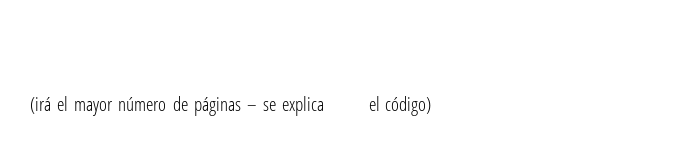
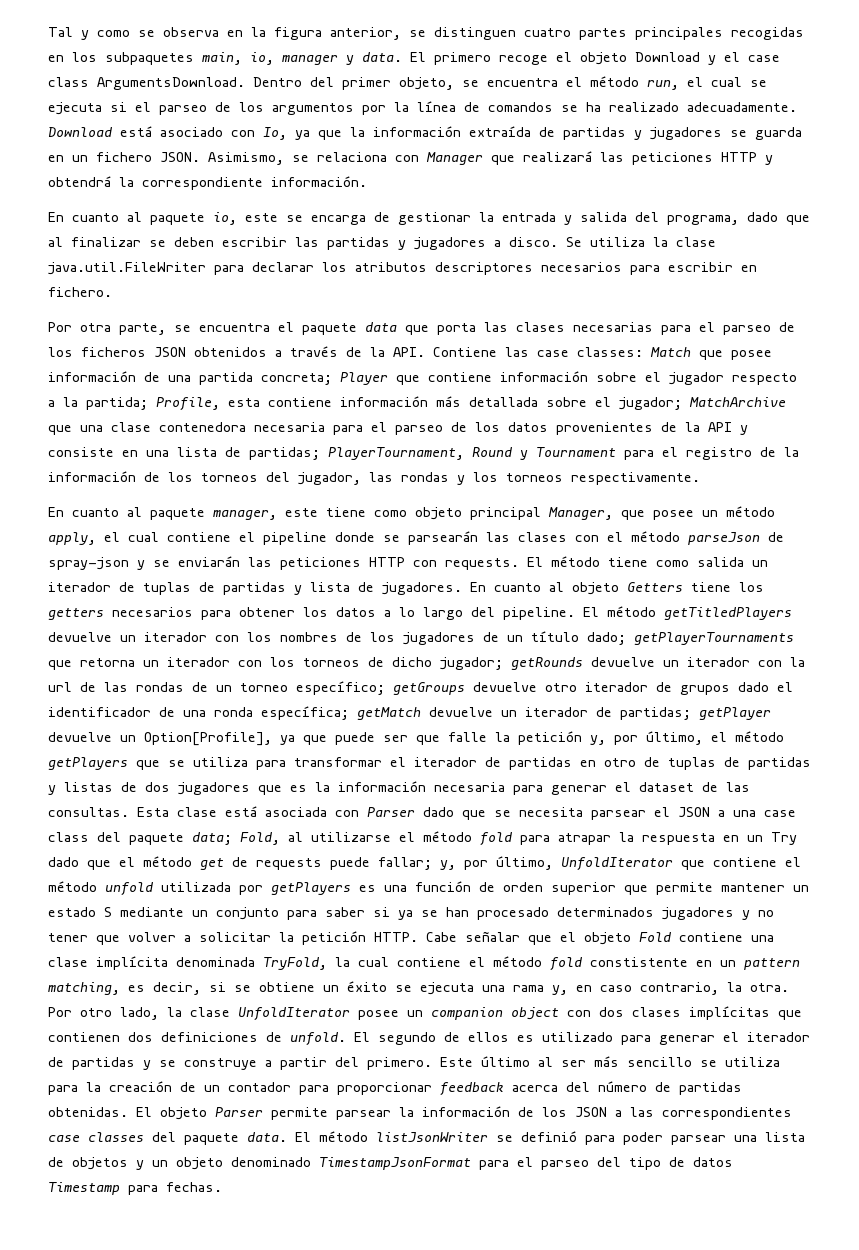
- (irá el mayor número de páginas – se explica el código)
+ Tal y como se observa en la figura anterior, se distinguen cuatro partes principales recogidas en los subpaquetes main, io, manager y data. El primero recoge el objeto Download y el case class ArgumentsDownload. Dentro del primer objeto, se encuentra el método run, el cual se ejecuta si el parseo de los argumentos por la línea de comandos se ha realizado adecuadamente. Download está asociado con Io, ya que la información extraída de partidas y jugadores se guarda en un fichero JSON. Asimismo, se relaciona con Manager que realizará las peticiones HTTP y obtendrá la correspondiente información.
+ En cuanto al paquete io, este se encarga de gestionar la entrada y salida del programa, dado que al finalizar se deben escribir las partidas y jugadores a disco. Se utiliza la clase java.util.FileWriter para declarar los atributos descriptores necesarios para escribir en fichero.
+ Por otra parte, se encuentra el paquete data que porta las clases necesarias para el parseo de los ficheros JSON obtenidos a través de la API. Contiene las case classes: Match que posee información de una partida concreta; Player que contiene información sobre el jugador respecto a la partida; Profile, esta contiene información más detallada sobre el jugador; MatchArchive que una clase contenedora necesaria para el parseo de los datos provenientes de la API y consiste en una lista de partidas; PlayerTournament, Round y Tournament para el registro de la información de los torneos del jugador, las rondas y los torneos respectivamente.
+ En cuanto al paquete manager, este tiene como objeto principal Manager, que posee un método apply, el cual contiene el pipeline donde se parsearán las clases con el método parseJson de spray-json y se enviarán las peticiones HTTP con requests. El método tiene como salida un iterador de tuplas de partidas y lista de jugadores. En cuanto al objeto Getters tiene los getters necesarios para obtener los datos a lo largo del pipeline. El método getTitledPlayers devuelve un iterador con los nombres de los jugadores de un título dado; getPlayerTournaments que retorna un iterador con los torneos de dicho jugador; getRounds devuelve un iterador con la url de las rondas de un torneo específico; getGroups devuelve otro iterador de grupos dado el identificador de una ronda específica; getMatch devuelve un iterador de partidas; getPlayer devuelve un Option[Profile], ya que puede ser que falle la petición y, por último, el método getPlayers que se utiliza para transformar el iterador de partidas en otro de tuplas de partidas y listas de dos jugadores que es la información necesaria para generar el dataset de las consultas. Esta clase está asociada con Parser dado que se necesita parsear el JSON a una case class del paquete data; Fold, al utilizarse el método fold para atrapar la respuesta en un Try dado que el método get de requests puede fallar; y, por último, UnfoldIterator que contiene el método unfold utilizada por getPlayers es una función de orden superior que permite mantener un estado S mediante un conjunto para saber si ya se han procesado determinados jugadores y no tener que volver a solicitar la petición HTTP. Cabe señalar que el objeto Fold contiene una clase implícita denominada TryFold, la cual contiene el método fold constistente en un pattern matching, es decir, si se obtiene un éxito se ejecuta una rama y, en caso contrario, la otra. Por otro lado, la clase UnfoldIterator posee un companion object con dos clases implícitas que contienen dos definiciones de unfold. El segundo de ellos es utilizado para generar el iterador de partidas y se construye a partir del primero. Este último al ser más sencillo se utiliza para la creación de un contador para proporcionar feedback acerca del número de partidas obtenidas. El objeto Parser permite parsear la información de los JSON a las correspondientes case classes del paquete data. El método listJsonWriter se definió para poder parsear una lista de objetos y un objeto denominado TimestampJsonFormat para el parseo del tipo de datos Timestamp para fechas.

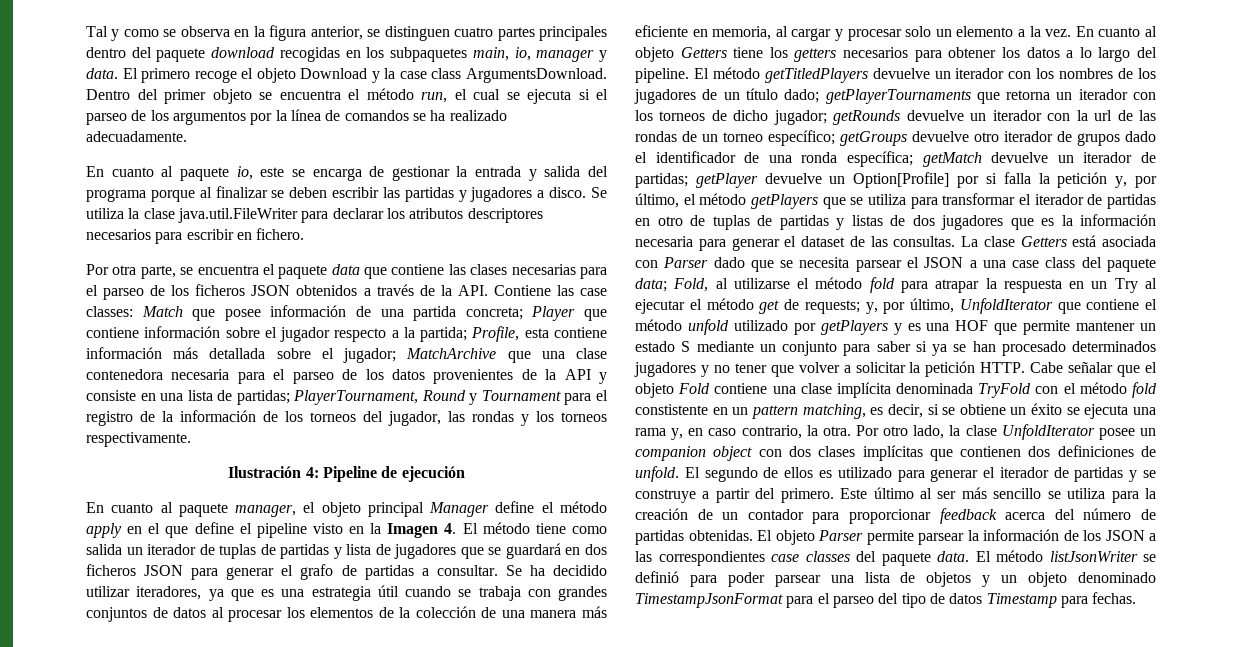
- Tal y como se observa en la figura anterior, se distinguen cuatro partes principales recogidas en los subpaquetes main, io, manager y data.
+ Tal y como se observa en la figura anterior, se distinguen cuatro partes principales dentro del paquete download recogidas en los subpaquetes main, io, manager y data.
- El primero recoge el objeto Download y el case class ArgumentsDownload.
+ El primero recoge el objeto Download y la case class ArgumentsDownload.
- Dentro del primer objeto, se encuentra el método run, el cual se ejecuta si el parseo de los argumentos por la línea de comandos se ha realizado adecuadamente. Download está asociado con Io, ya que la información extraída de partidas y jugadores se guarda en un fichero JSON. Asimismo, se relaciona con Manager que realizará las peticiones HTTP y obtendrá la correspondiente información.
+ Dentro del primer objeto se encuentra el método run, el cual se ejecuta si el parseo de los argumentos por la línea de comandos se ha realizado adecuadamente.
- En cuanto al paquete io, este se encarga de gestionar la entrada y salida del programa, dado que al finalizar se deben escribir las partidas y jugadores a disco.
+ En cuanto al paquete io, este se encarga de gestionar la entrada y salida del programa porque al finalizar se deben escribir las partidas y jugadores a disco.
- Por otra parte, se encuentra el paquete data que porta las clases necesarias para el parseo de los ficheros JSON obtenidos a través de la API. Contiene las case classes:
+ Por otra parte, se encuentra el paquete data que contiene las clases necesarias para el parseo de los ficheros JSON obtenidos a través de la API. Contiene las case classes:
+ Ilustración 4: Pipeline de ejecución
- En cuanto al paquete manager, este tiene como objeto principal Manager, que posee un método apply, el cual contiene el pipeline donde se parsearán las clases con el método parseJson de spray-json y se enviarán las peticiones HTTP con requests. El método tiene como salida un iterador de tuplas de partidas y lista de jugadores.
+ En cuanto al paquete manager, el objeto principal Manager define el método apply en el que define el pipeline visto en la Imagen 4. El método tiene como salida un iterador de tuplas de partidas y lista de jugadores que se guardará en dos ficheros JSON para generar el grafo de partidas a consultar. Se ha decidido utilizar iteradores, ya que es una estrategia útil cuando se trabaja con grandes conjuntos de datos al procesar los elementos de la colección de una manera más eficiente en memoria, al cargar y procesar solo un elemento a la vez.
- getPlayer devuelve un Option[Profile], ya que puede ser que falle la petición y, por último, el método getPlayers que se utiliza para transformar el iterador de partidas en otro de tuplas de partidas y listas de dos jugadores que es la información necesaria para generar el dataset de las consultas.
+ getPlayer devuelve un Option[Profile] por si falla la petición y, por último, el método getPlayers que se utiliza para transformar el iterador de partidas en otro de tuplas de partidas y listas de dos jugadores que es la información necesaria para generar el dataset de las consultas.
- Esta clase está asociada con Parser dado que se necesita parsear el JSON a una case class del paquete data;
+ La clase Getters está asociada con Parser dado que se necesita parsear el JSON a una case class del paquete data;
- Fold, al utilizarse el método fold para atrapar la respuesta en un Try dado que el método get de requests puede fallar;
+ Fold, al utilizarse el método fold para atrapar la respuesta en un Try al ejecutar el método get de requests;
- y, por último, UnfoldIterator que contiene el método unfold utilizada por getPlayers es una función de orden superior que permite mantener un estado S mediante un conjunto para saber si ya se han procesado determinados jugadores y no tener que volver a solicitar la petición HTTP.
+ y, por último, UnfoldIterator que contiene el método unfold utilizado por getPlayers y es una HOF que permite mantener un estado S mediante un conjunto para saber si ya se han procesado determinados jugadores y no tener que volver a solicitar la petición HTTP.
- Cabe señalar que el objeto Fold contiene una clase implícita denominada TryFold, la cual contiene el método fold constistente en un pattern matching, es decir, si se obtiene un éxito se ejecuta una rama y, en caso contrario, la otra.
+ Cabe señalar que el objeto Fold contiene una clase implícita denominada TryFold con el método fold constistente en un pattern matching, es decir, si se obtiene un éxito se ejecuta una rama y, en caso contrario, la otra.

